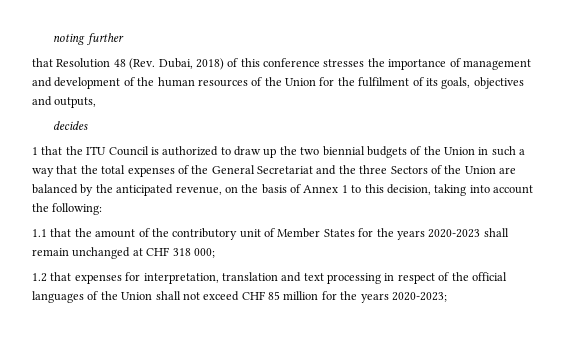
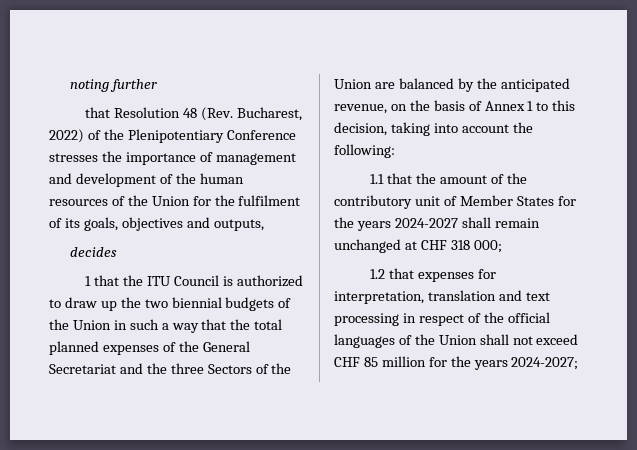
- that Resolution 48 (Rev. Dubai, 2018) of this conference stresses the importance of management and development of the human resources of the Union for the fulfilment of its goals, objectives and outputs,
+ that Resolution 48 (Rev. Bucharest, 2022) of the Plenipotentiary Conference stresses the importance of management and development of the human resources of the Union for the fulfilment of its goals, objectives and outputs,
- 1 that the ITU Council is authorized to draw up the two biennial budgets of the Union in such a way that the total expenses of the General Secretariat and the three Sectors of the Union are balanced by the anticipated revenue, on the basis of Annex 1 to this decision, taking into account the following:
+ 1 that the ITU Council is authorized to draw up the two biennial budgets of the Union in such a way that the total planned expenses of the General Secretariat and the three Sectors of the Union are balanced by the anticipated revenue, on the basis of Annex 1 to this decision, taking into account the following:
- 1.1 that the amount of the contributory unit of Member States for the years 2020-2023 shall remain unchanged at CHF 318 000;
+ 1.1 that the amount of the contributory unit of Member States for the years 2024-2027 shall remain unchanged at CHF 318 000;
- 1.2 that expenses for interpretation, translation and text processing in respect of the official languages of the Union shall not exceed CHF 85 million for the years 2020-2023;
+ 1.2 that expenses for interpretation, translation and text processing in respect of the official languages of the Union shall not exceed CHF 85 million for the years 2024-2027;

